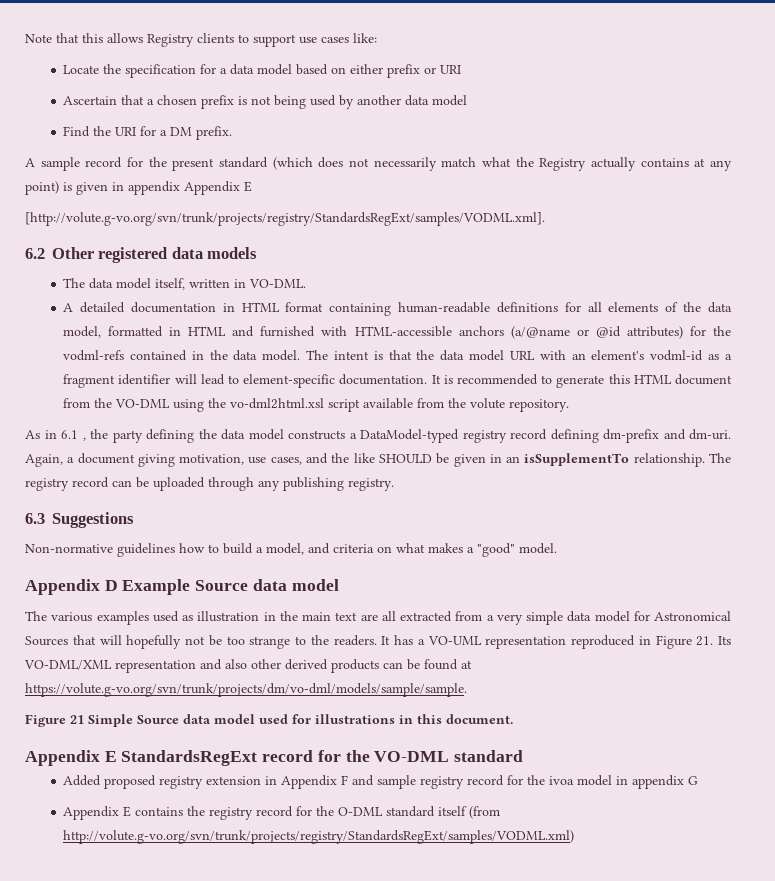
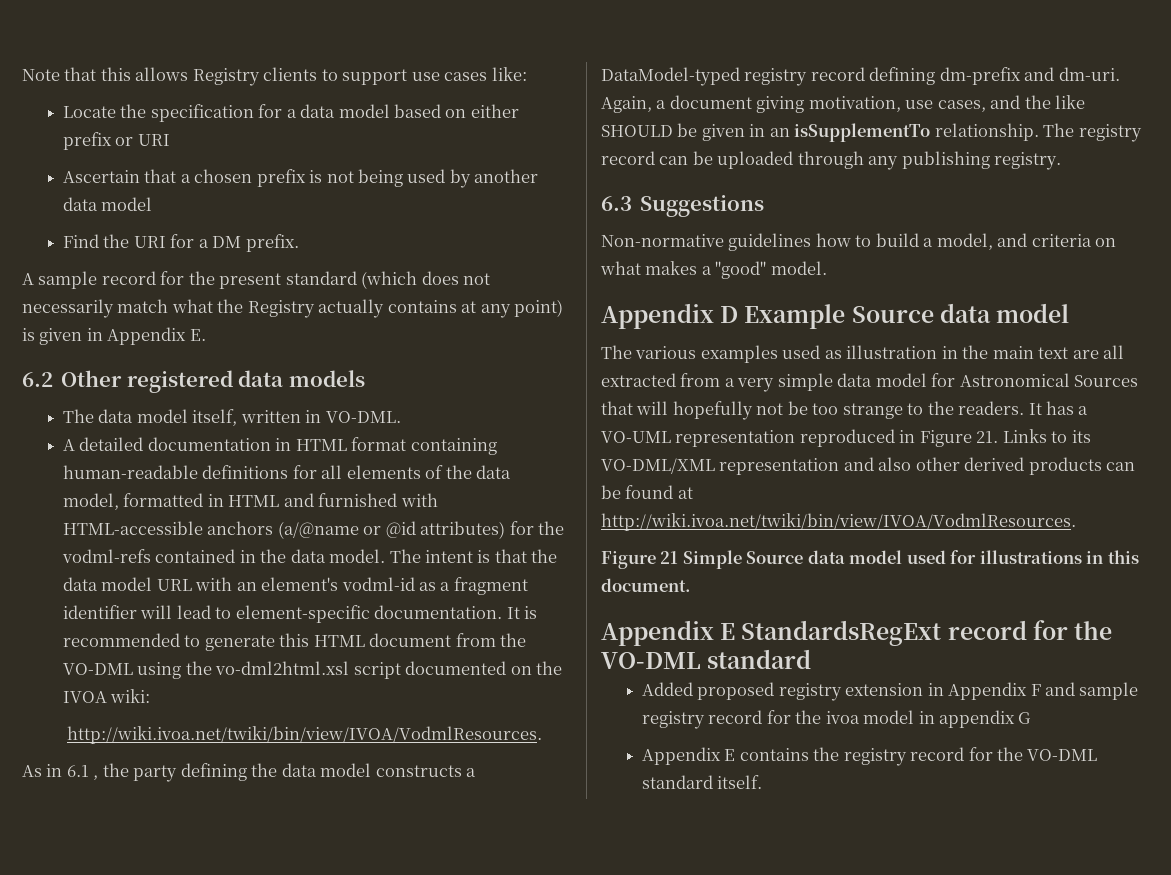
- A sample record for the present standard (which does not necessarily match what the Registry actually contains at any point) is given in appendix Appendix E
- [http://volute.g-vo.org/svn/trunk/projects/registry/StandardsRegExt/samples/VODML.xml].
+ A sample record for the present standard (which does not necessarily match what the Registry actually contains at any point) is given in Appendix E.
- It is recommended to generate this HTML document from the VO-DML using the vo-dml2html.xsl script available from the volute repository.
+ It is recommended to generate this HTML document from the VO-DML using the vo-dml2html.xsl script documented on the IVOA wiki:
+ http://wiki.ivoa.net/twiki/bin/view/IVOA/VodmlResources.
- It has a VO-UML representation reproduced in Figure 21. Its VO-DML/XML representation and also other derived products can be found at https://volute.g-vo.org/svn/trunk/projects/dm/vo-dml/models/sample/sample.
+ It has a VO-UML representation reproduced in Figure 21. Links to its VO-DML/XML representation and also other derived products can be found at http://wiki.ivoa.net/twiki/bin/view/IVOA/VodmlResources.
- Appendix E contains the registry record for the O-DML standard itself (from http://volute.g-vo.org/svn/trunk/projects/registry/StandardsRegExt/samples/VODML.xml)
+ Appendix E contains the registry record for the VO-DML standard itself.

